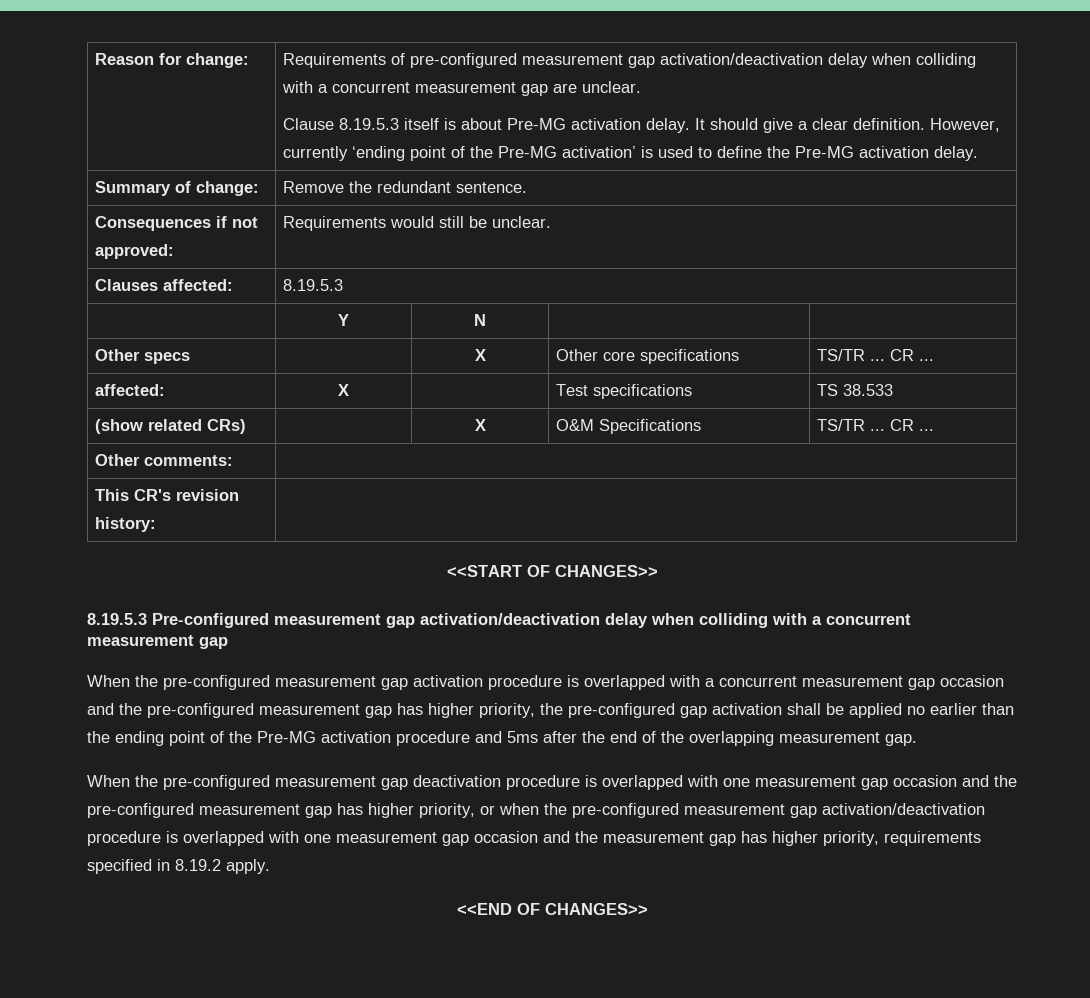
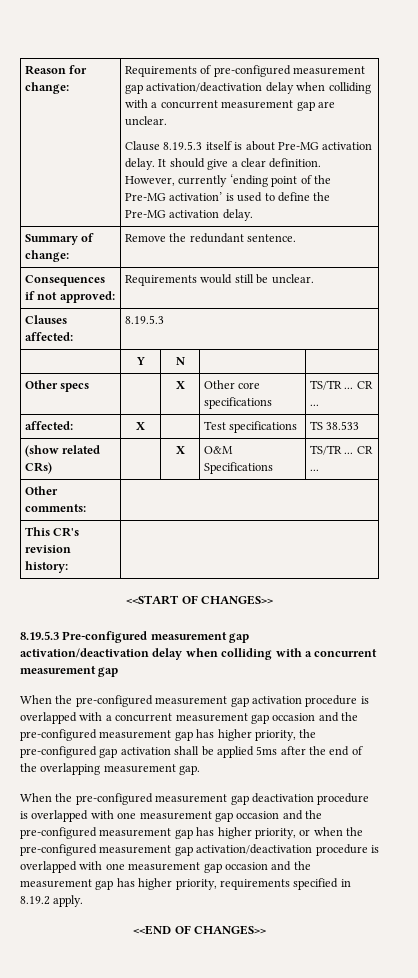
- When the pre-configured measurement gap activation procedure is overlapped with a concurrent measurement gap occasion and the pre-configured measurement gap has higher priority, the pre-configured gap activation shall be applied no earlier than the ending point of the Pre-MG activation procedure and 5ms after the end of the overlapping measurement gap.
+ When the pre-configured measurement gap activation procedure is overlapped with a concurrent measurement gap occasion and the pre-configured measurement gap has higher priority, the pre-configured gap activation shall be applied 5ms after the end of the overlapping measurement gap.

